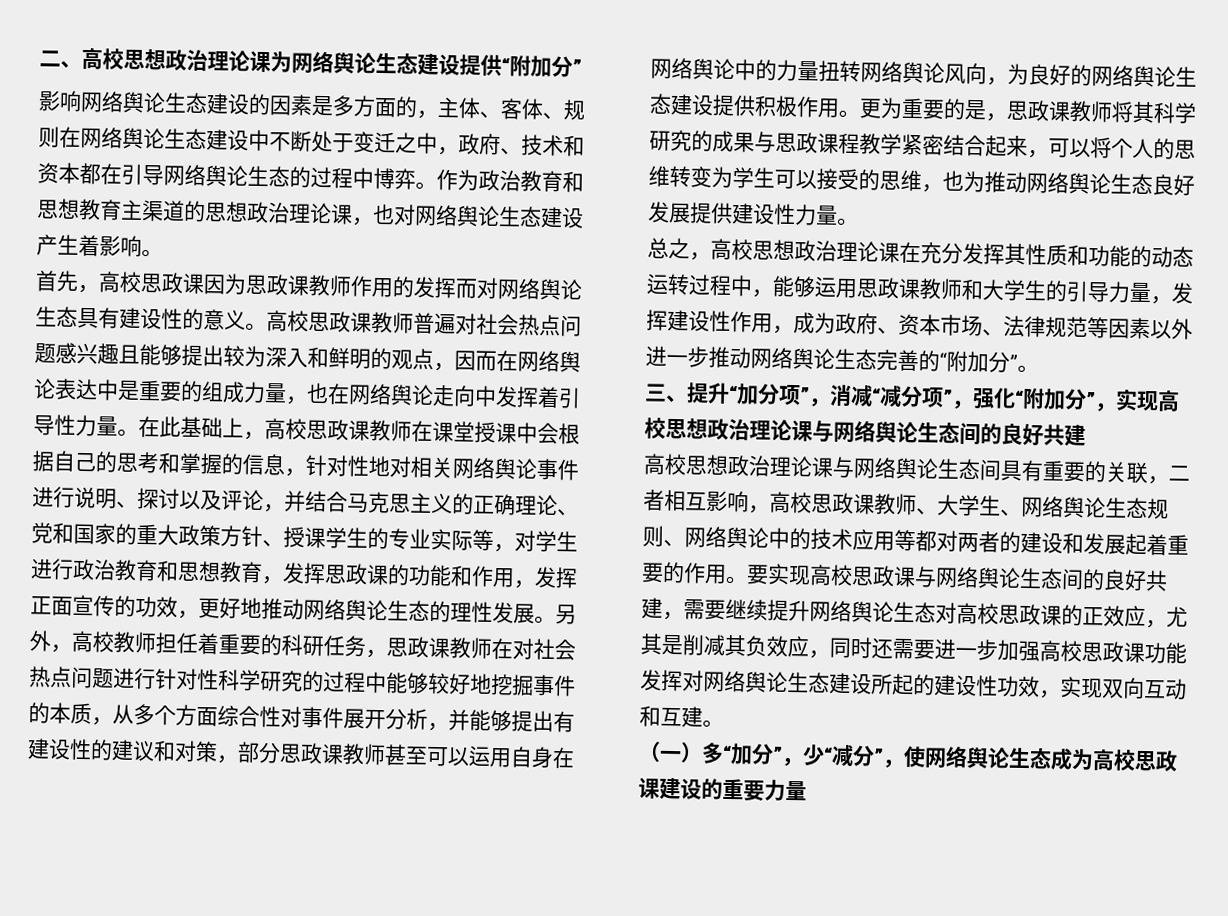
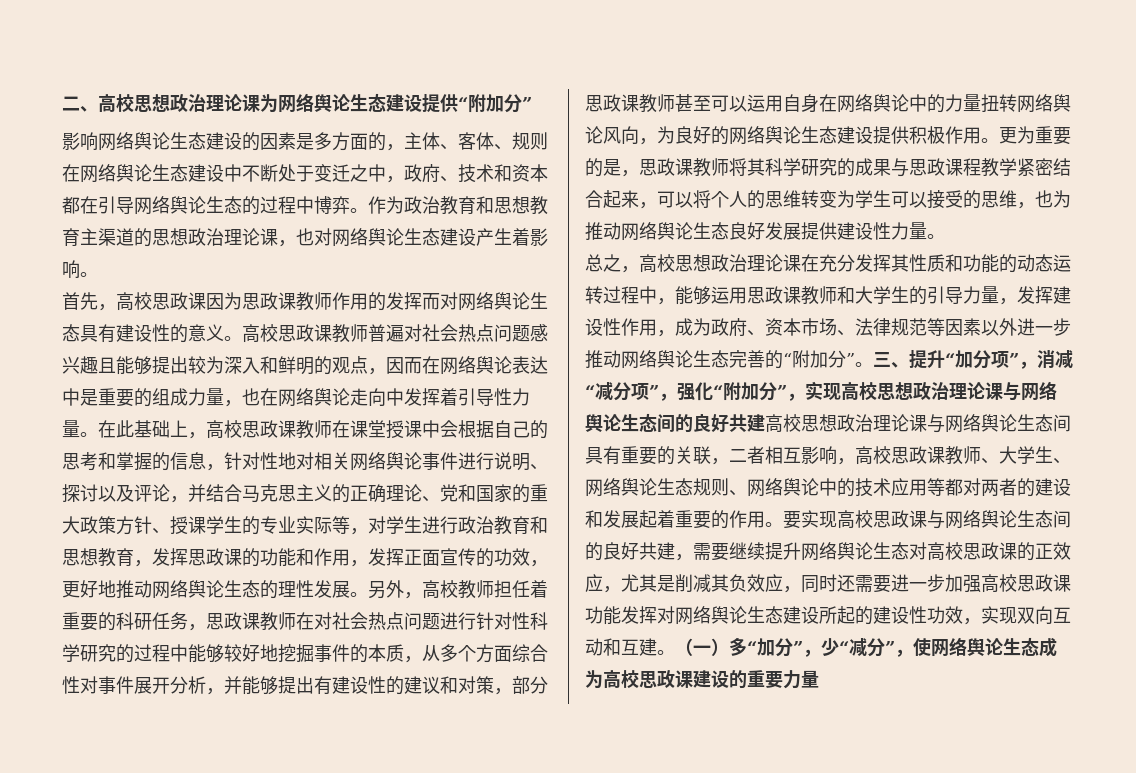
- 总之，高校思想政治理论课在充分发挥其性质和功能的动态运转过程中，能够运用思政课教师和大学生的引导力量，发挥建设性作用，成为政府、资本市场、法律规范等因素以外进一步推动网络舆论生态完善的“附加分”。
- 三、提升“加分项”，消减“减分项”，强化“附加分”，实现高校思想政治理论课与网络舆论生态间的良好共建
- 高校思想政治理论课与网络舆论生态间具有重要的关联，二者相互影响，高校思政课教师、大学生、网络舆论生态规则、网络舆论中的技术应用等都对两者的建设和发展起着重要的作用。
+ 总之，高校思想政治理论课在充分发挥其性质和功能的动态运转过程中，能够运用思政课教师和大学生的引导力量，发挥建设性作用，成为政府、资本市场、法律规范等因素以外进一步推动网络舆论生态完善的“附加分”。三、提升“加分项”，消减“减分项”，强化“附加分”，实现高校思想政治理论课与网络舆论生态间的良好共建高校思想政治理论课与网络舆论生态间具有重要的关联，二者相互影响，高校思政课教师、大学生、网络舆论生态规则、网络舆论中的技术应用等都对两者的建设和发展起着重要的作用。
- 要实现高校思政课与网络舆论生态间的良好共建，需要继续提升网络舆论生态对高校思政课的正效应，尤其是削减其负效应，同时还需要进一步加强高校思政课功能发挥对网络舆论生态建设所起的建设性功效，实现双向互动和互建。
- （一）多“加分”，少“减分”，使网络舆论生态成为高校思政课建设的重要力量
+ 要实现高校思政课与网络舆论生态间的良好共建，需要继续提升网络舆论生态对高校思政课的正效应，尤其是削减其负效应，同时还需要进一步加强高校思政课功能发挥对网络舆论生态建设所起的建设性功效，实现双向互动和互建。（一）多“加分”，少“减分”，使网络舆论生态成为高校思政课建设的重要力量

